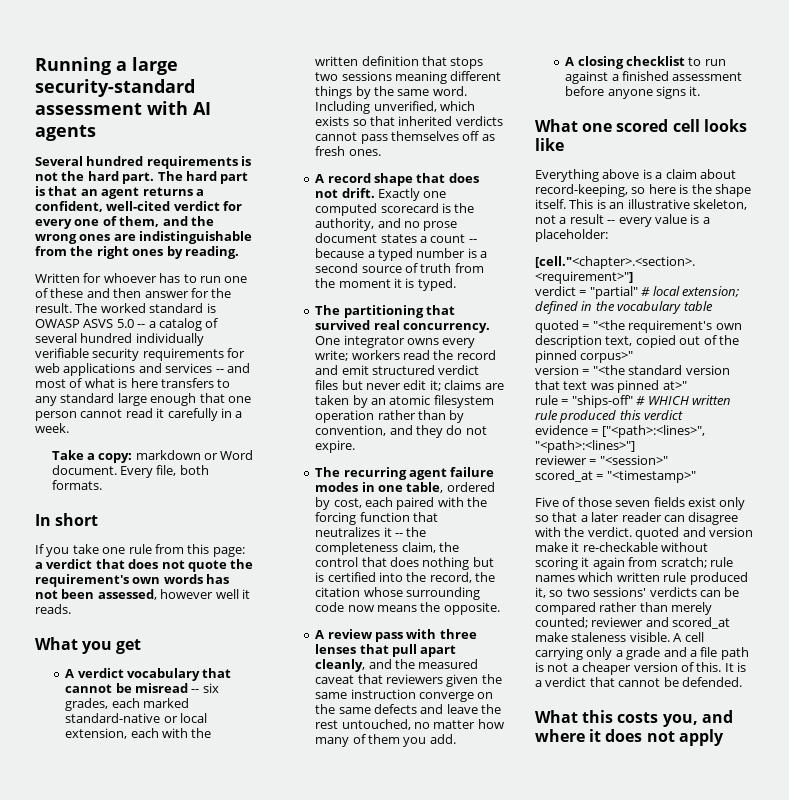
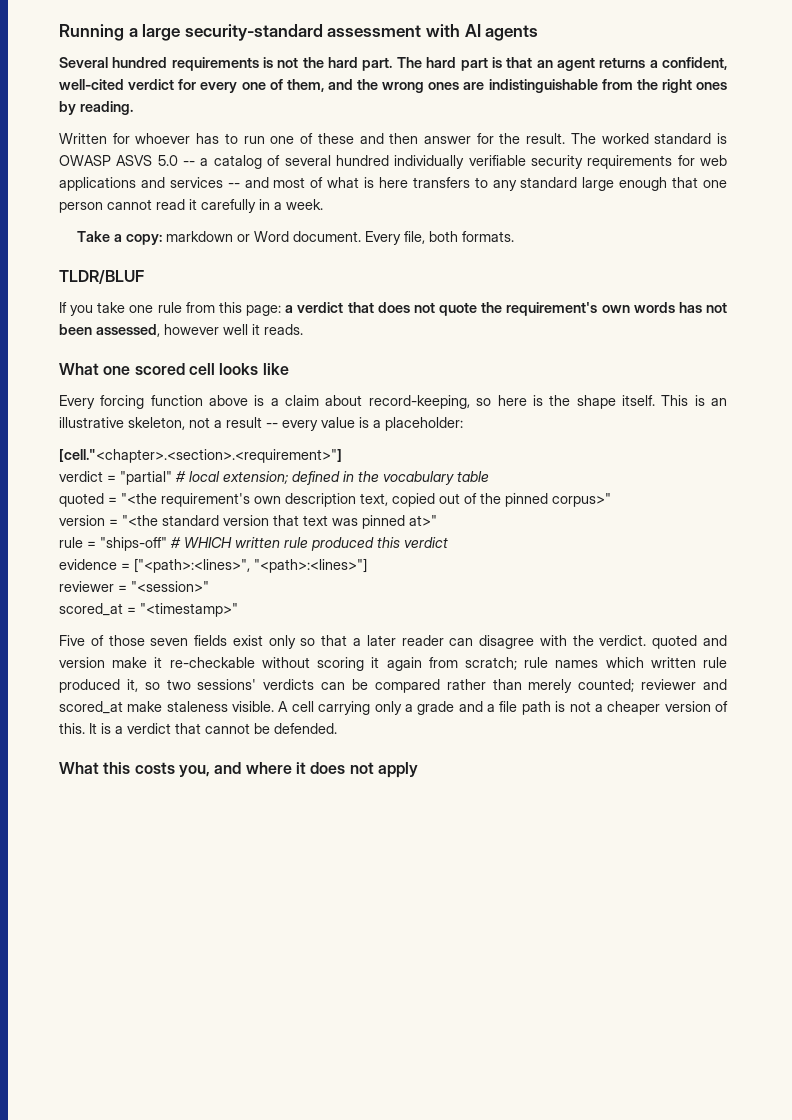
- In short
+ TLDR/BLUF
- What you get
- A verdict vocabulary that cannot be misread -- six grades, each marked standard-native or local extension, each with the written definition that stops two sessions meaning different things by the same word. Including unverified, which exists so that inherited verdicts cannot pass themselves off as fresh ones.
- A record shape that does not drift. Exactly one computed scorecard is the authority, and no prose document states a count -- because a typed number is a second source of truth from the moment it is typed.
- The partitioning that survived real concurrency. One integrator owns every write; workers read the record and emit structured verdict files but never edit it; claims are taken by an atomic filesystem operation rather than by convention, and they do not expire.
- The recurring agent failure modes in one table, ordered by cost, each paired with the forcing function that neutralizes it -- the completeness claim, the control that does nothing but is certified into the record, the citation whose surrounding code now means the opposite.
- A review pass with three lenses that pull apart cleanly, and the measured caveat that reviewers given the same instruction converge on the same defects and leave the rest untouched, no matter how many of them you add.
- A closing checklist to run against a finished assessment before anyone signs it.
- Everything above is a claim about record-keeping, so here is the shape itself.
+ Every forcing function above is a claim about record-keeping, so here is the shape itself.

